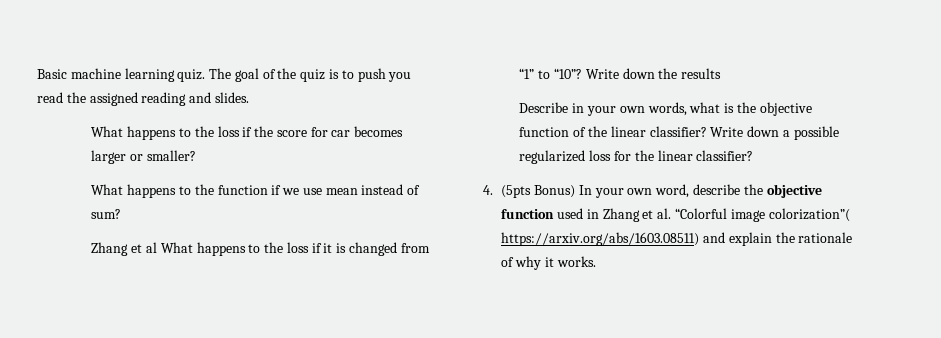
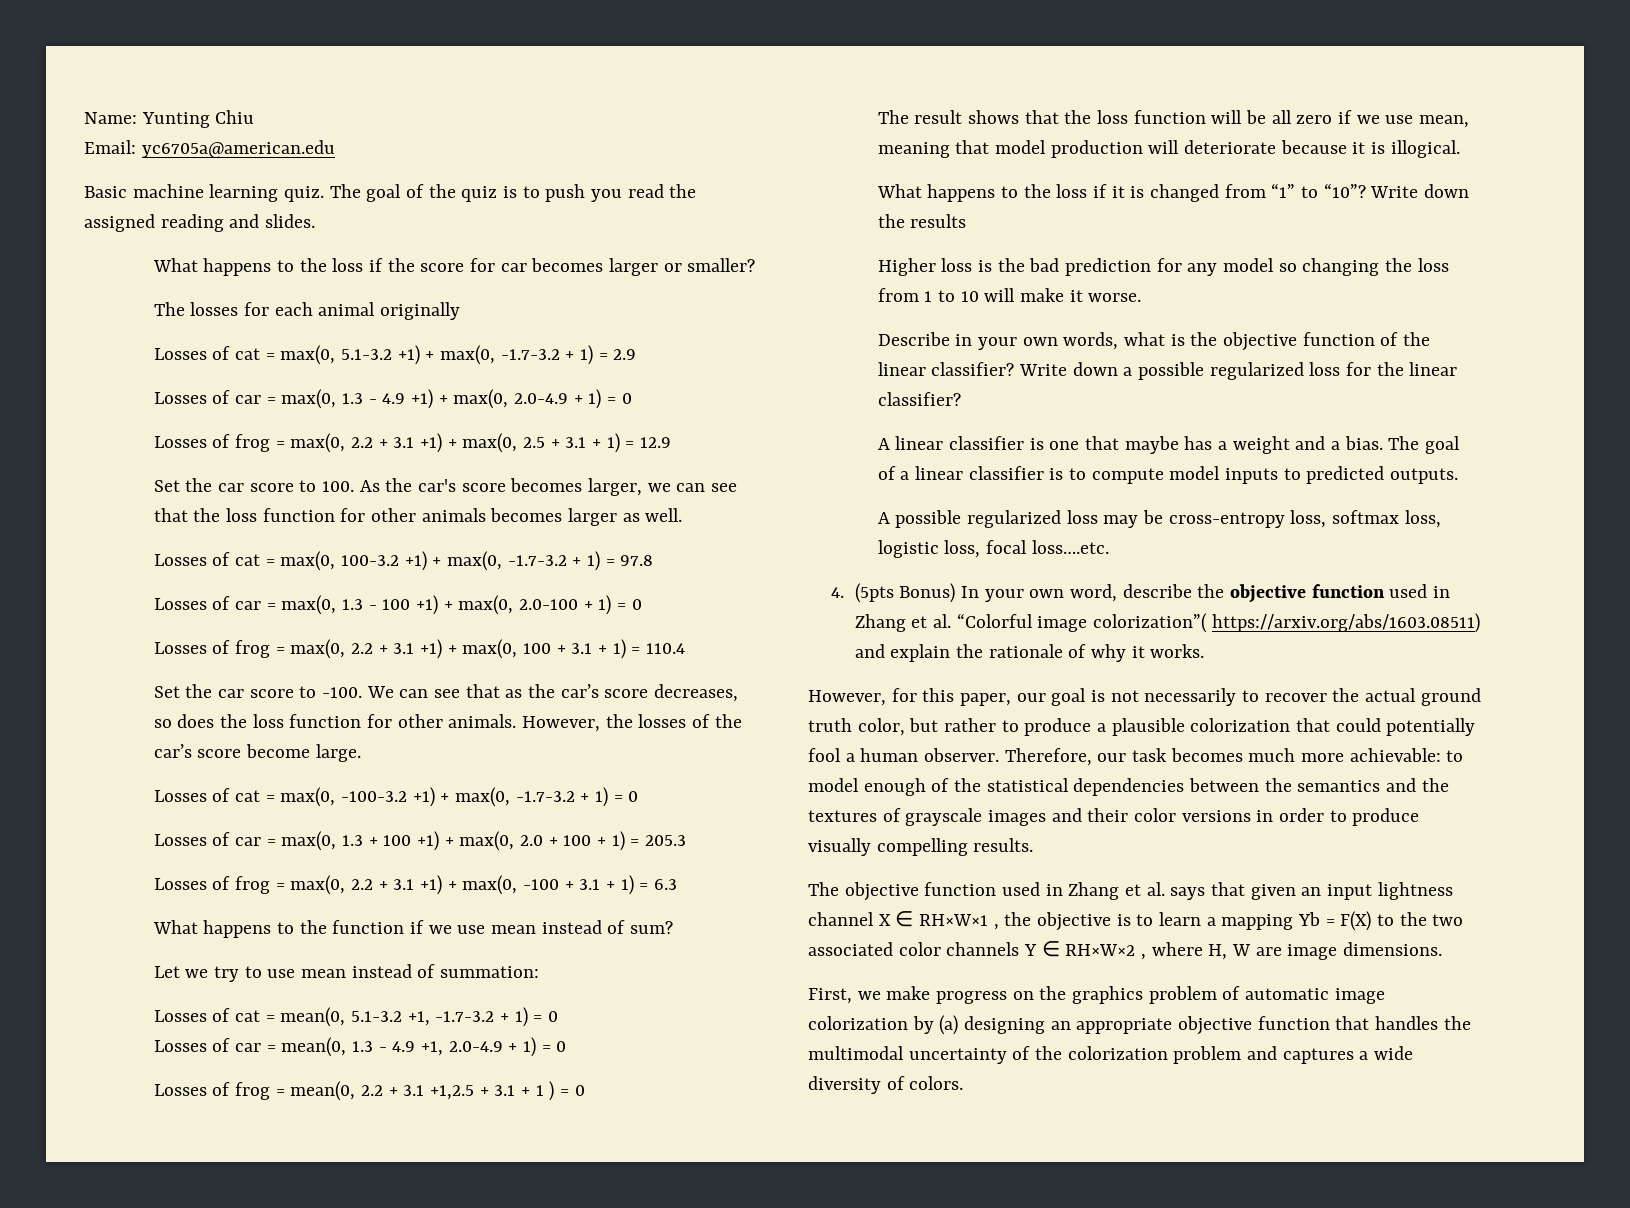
+ Name: Yunting Chiu
+ Email: yc6705a@american.edu
+ The losses for each animal originally
+ Losses of cat = max(0, 5.1-3.2 +1) + max(0, -1.7-3.2 + 1) = 2.9
+ Losses of car = max(0, 1.3 - 4.9 +1) + max(0, 2.0-4.9 + 1) = 0
+ Losses of frog = max(0, 2.2 + 3.1 +1) + max(0, 2.5 + 3.1 + 1) = 12.9
+ Set the car score to 100. As the car's score becomes larger, we can see that the loss function for other animals becomes larger as well.
+ Losses of cat = max(0, 100-3.2 +1) + max(0, -1.7-3.2 + 1) = 97.8
+ Losses of car = max(0, 1.3 - 100 +1) + max(0, 2.0-100 + 1) = 0
+ Losses of frog = max(0, 2.2 + 3.1 +1) + max(0, 100 + 3.1 + 1) = 110.4
+ Set the car score to -100. We can see that as the car’s score decreases, so does the loss function for other animals. However, the losses of the car’s score become large.
+ Losses of cat = max(0, -100-3.2 +1) + max(0, -1.7-3.2 + 1) = 0
+ Losses of car = max(0, 1.3 + 100 +1) + max(0, 2.0 + 100 + 1) = 205.3
+ Losses of frog = max(0, 2.2 + 3.1 +1) + max(0, -100 + 3.1 + 1) = 6.3
- Zhang et al What happens to the loss if it is changed from “1” to “10”?
+ Let we try to use mean instead of summation:
+ Losses of cat = mean(0, 5.1-3.2 +1, -1.7-3.2 + 1) = 0
+ Losses of car = mean(0, 1.3 - 4.9 +1, 2.0-4.9 + 1) = 0
+ Losses of frog = mean(0, 2.2 + 3.1 +1,2.5 + 3.1 + 1 ) = 0
+ The result shows that the loss function will be all zero if we use mean, meaning that model production will deteriorate because it is illogical.
+ What happens to the loss if it is changed from “1” to “10”?
+ Higher loss is the bad prediction for any model so changing the loss from 1 to 10 will make it worse.
+ A linear classifier is one that maybe has a weight and a bias. The goal of a linear classifier is to compute model inputs to predicted outputs.
+ A possible regularized loss may be cross-entropy loss, softmax loss, logistic loss, focal loss….etc.
+ However, for this paper, our goal is not necessarily to recover the actual ground truth color, but rather to produce a plausible colorization that could potentially fool a human observer. Therefore, our task becomes much more achievable: to model enough of the statistical dependencies between the semantics and the textures of grayscale images and their color versions in order to produce visually compelling results.
+ The objective function used in Zhang et al. says that given an input lightness channel X ∈ RH×W×1 , the objective is to learn a mapping Yb = F(X) to the two associated color channels Y ∈ RH×W×2 , where H, W are image dimensions.
+ First, we make progress on the graphics problem of automatic image colorization by (a) designing an appropriate objective function that handles the multimodal uncertainty of the colorization problem and captures a wide diversity of colors.

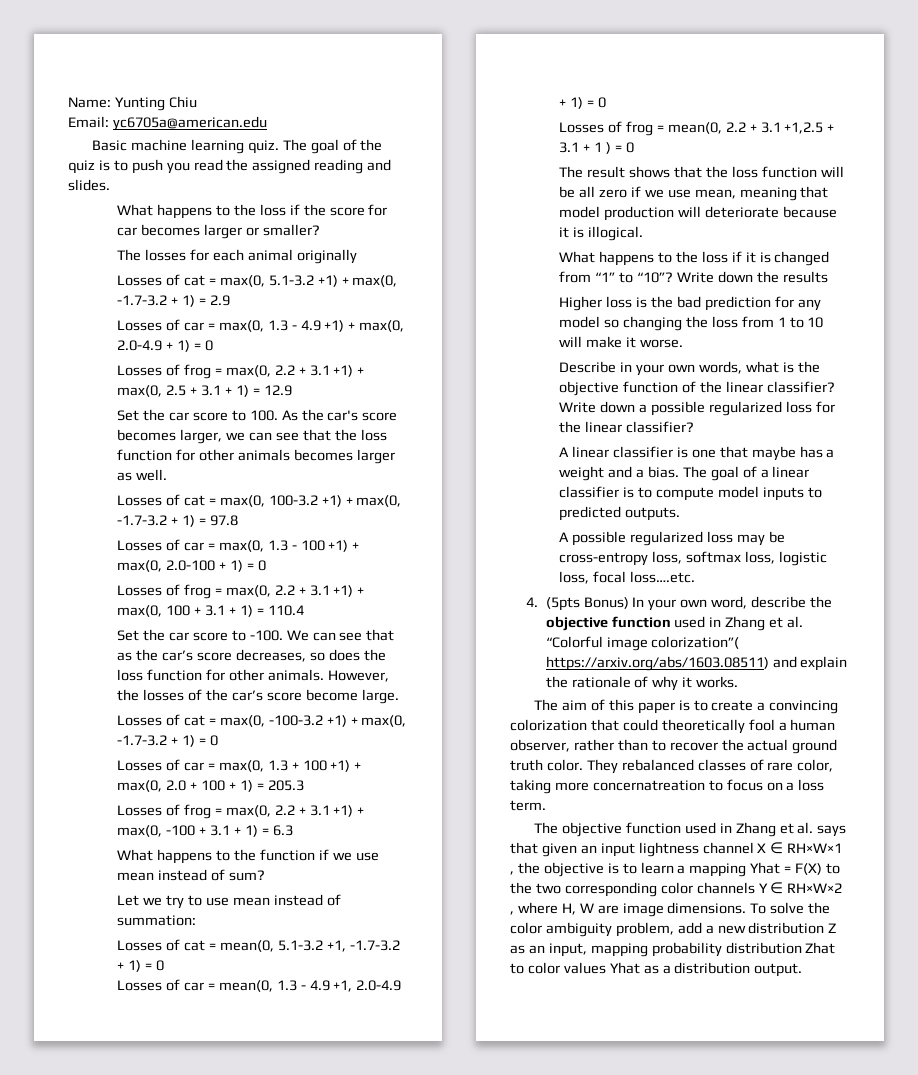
- However, for this paper, our goal is not necessarily to recover the actual ground truth color, but rather to produce a plausible colorization that could potentially fool a human observer. Therefore, our task becomes much more achievable: to model enough of the statistical dependencies between the semantics and the textures of grayscale images and their color versions in order to produce visually compelling results.
+ The aim of this paper is to create a convincing colorization that could theoretically fool a human observer, rather than to recover the actual ground truth color. They rebalanced classes of rare color, taking more concernatreation to focus on a loss term.
- The objective function used in Zhang et al. says that given an input lightness channel X ∈ RH×W×1 , the objective is to learn a mapping Yb = F(X) to the two associated color channels Y ∈ RH×W×2 , where H, W are image dimensions.
- First, we make progress on the graphics problem of automatic image colorization by (a) designing an appropriate objective function that handles the multimodal uncertainty of the colorization problem and captures a wide diversity of colors.
+ The objective function used in Zhang et al. says that given an input lightness channel X ∈ RH×W×1 , the objective is to learn a mapping Yhat = F(X) to the two corresponding color channels Y ∈ RH×W×2 , where H, W are image dimensions. To solve the color ambiguity problem, add a new distribution Z as an input, mapping probability distribution Zhat to color values Yhat as a distribution output.

